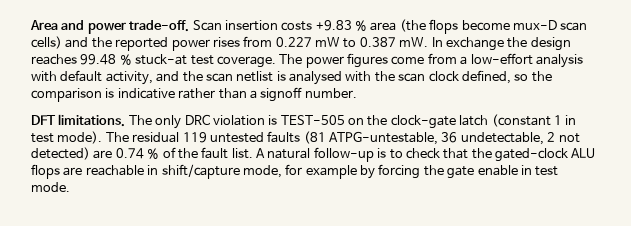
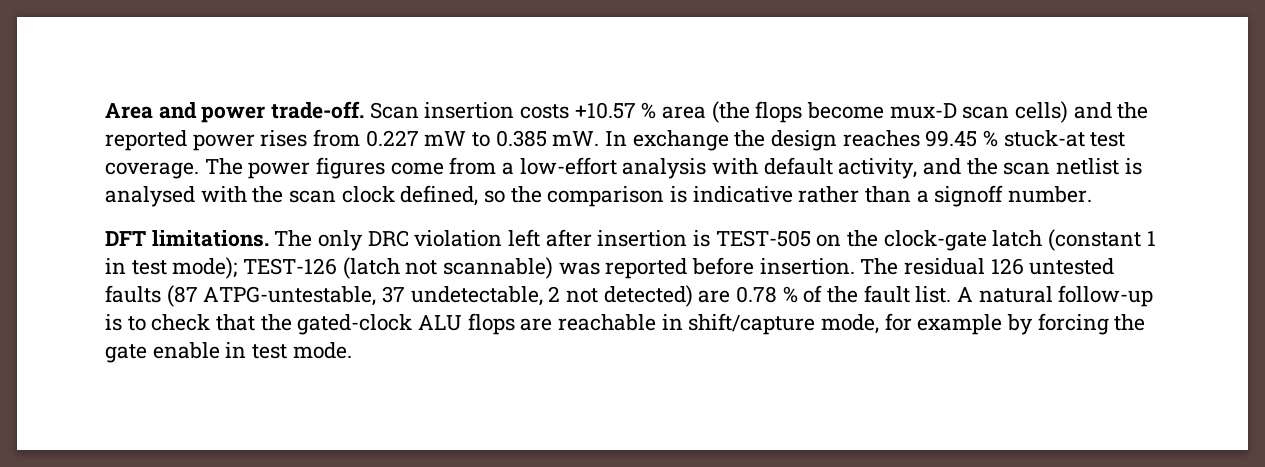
- Scan insertion costs +9.83 % area (the flops become mux-D scan cells) and the reported power rises from 0.227 mW to 0.387 mW.
+ Scan insertion costs +10.57 % area (the flops become mux-D scan cells) and the reported power rises from 0.227 mW to 0.385 mW.
- In exchange the design reaches 99.48 % stuck-at test coverage.
+ In exchange the design reaches 99.45 % stuck-at test coverage.
- The only DRC violation is TEST-505 on the clock-gate latch (constant 1 in test mode).
+ The only DRC violation left after insertion is TEST-505 on the clock-gate latch (constant 1 in test mode); TEST-126 (latch not scannable) was reported before insertion.
- The residual 119 untested faults (81 ATPG-untestable, 36 undetectable, 2 not detected) are 0.74 % of the fault list.
+ The residual 126 untested faults (87 ATPG-untestable, 37 undetectable, 2 not detected) are 0.78 % of the fault list.

